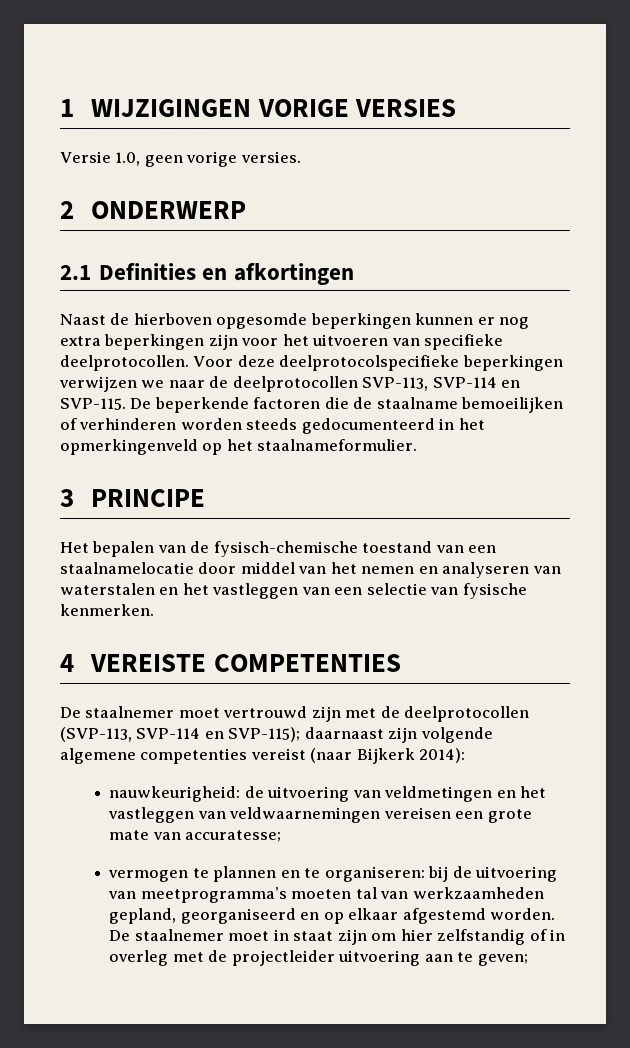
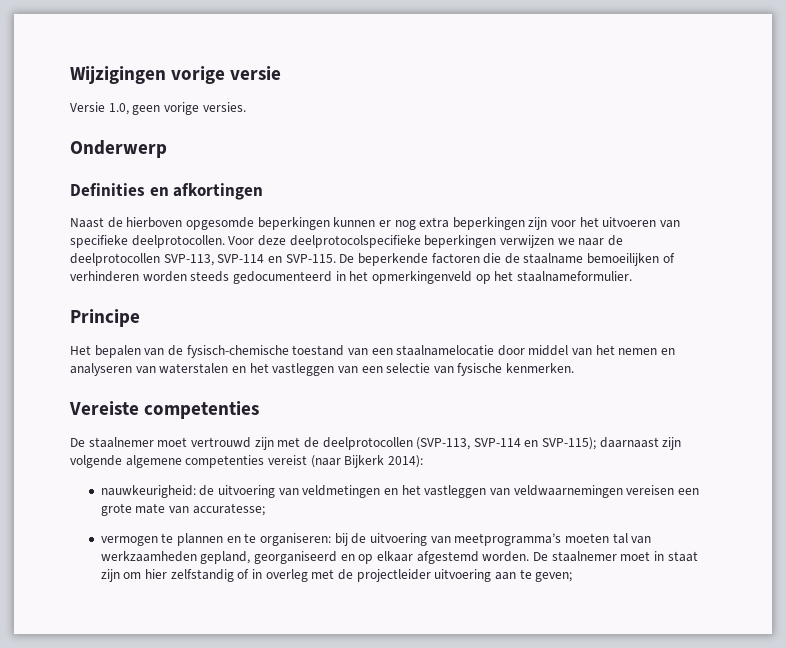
- 1 WIJZIGINGEN VORIGE VERSIES
+ Wijzigingen vorige versie
- 2 ONDERWERP
- 2.1 Definities en afkortingen
+ Onderwerp
+ Definities en afkortingen
- 3 PRINCIPE
+ Principe
- 4 VEREISTE COMPETENTIES
+ Vereiste competenties

